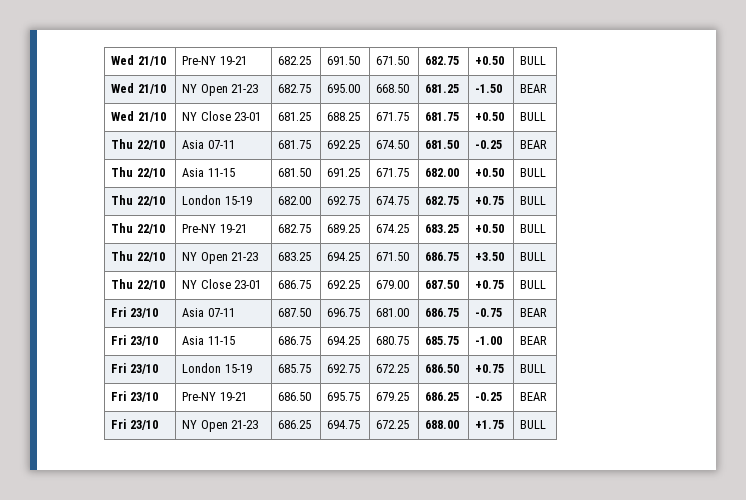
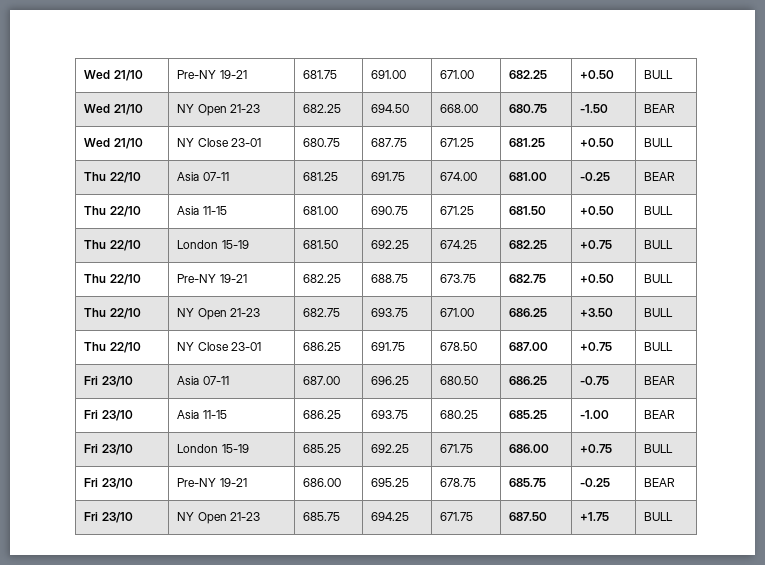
- Wed 21/10 | Pre-NY 19-21 | 682.25 | 691.50 | 671.50 | 682.75 | +0.50 | BULL
+ Wed 21/10 | Pre-NY 19-21 | 681.75 | 691.00 | 671.00 | 682.25 | +0.50 | BULL
- Wed 21/10 | NY Open 21-23 | 682.75 | 695.00 | 668.50 | 681.25 | -1.50 | BEAR
+ Wed 21/10 | NY Open 21-23 | 682.25 | 694.50 | 668.00 | 680.75 | -1.50 | BEAR
- Wed 21/10 | NY Close 23-01 | 681.25 | 688.25 | 671.75 | 681.75 | +0.50 | BULL
+ Wed 21/10 | NY Close 23-01 | 680.75 | 687.75 | 671.25 | 681.25 | +0.50 | BULL
- Thu 22/10 | Asia 07-11 | 681.75 | 692.25 | 674.50 | 681.50 | -0.25 | BEAR
+ Thu 22/10 | Asia 07-11 | 681.25 | 691.75 | 674.00 | 681.00 | -0.25 | BEAR
- Thu 22/10 | Asia 11-15 | 681.50 | 691.25 | 671.75 | 682.00 | +0.50 | BULL
+ Thu 22/10 | Asia 11-15 | 681.00 | 690.75 | 671.25 | 681.50 | +0.50 | BULL
- Thu 22/10 | London 15-19 | 682.00 | 692.75 | 674.75 | 682.75 | +0.75 | BULL
+ Thu 22/10 | London 15-19 | 681.50 | 692.25 | 674.25 | 682.25 | +0.75 | BULL
- Thu 22/10 | Pre-NY 19-21 | 682.75 | 689.25 | 674.25 | 683.25 | +0.50 | BULL
+ Thu 22/10 | Pre-NY 19-21 | 682.25 | 688.75 | 673.75 | 682.75 | +0.50 | BULL
- Thu 22/10 | NY Open 21-23 | 683.25 | 694.25 | 671.50 | 686.75 | +3.50 | BULL
+ Thu 22/10 | NY Open 21-23 | 682.75 | 693.75 | 671.00 | 686.25 | +3.50 | BULL
- Thu 22/10 | NY Close 23-01 | 686.75 | 692.25 | 679.00 | 687.50 | +0.75 | BULL
+ Thu 22/10 | NY Close 23-01 | 686.25 | 691.75 | 678.50 | 687.00 | +0.75 | BULL
- Fri 23/10 | Asia 07-11 | 687.50 | 696.75 | 681.00 | 686.75 | -0.75 | BEAR
+ Fri 23/10 | Asia 07-11 | 687.00 | 696.25 | 680.50 | 686.25 | -0.75 | BEAR
- Fri 23/10 | Asia 11-15 | 686.75 | 694.25 | 680.75 | 685.75 | -1.00 | BEAR
+ Fri 23/10 | Asia 11-15 | 686.25 | 693.75 | 680.25 | 685.25 | -1.00 | BEAR
- Fri 23/10 | London 15-19 | 685.75 | 692.75 | 672.25 | 686.50 | +0.75 | BULL
+ Fri 23/10 | London 15-19 | 685.25 | 692.25 | 671.75 | 686.00 | +0.75 | BULL
- Fri 23/10 | Pre-NY 19-21 | 686.50 | 695.75 | 679.25 | 686.25 | -0.25 | BEAR
+ Fri 23/10 | Pre-NY 19-21 | 686.00 | 695.25 | 678.75 | 685.75 | -0.25 | BEAR
- Fri 23/10 | NY Open 21-23 | 686.25 | 694.75 | 672.25 | 688.00 | +1.75 | BULL
+ Fri 23/10 | NY Open 21-23 | 685.75 | 694.25 | 671.75 | 687.50 | +1.75 | BULL

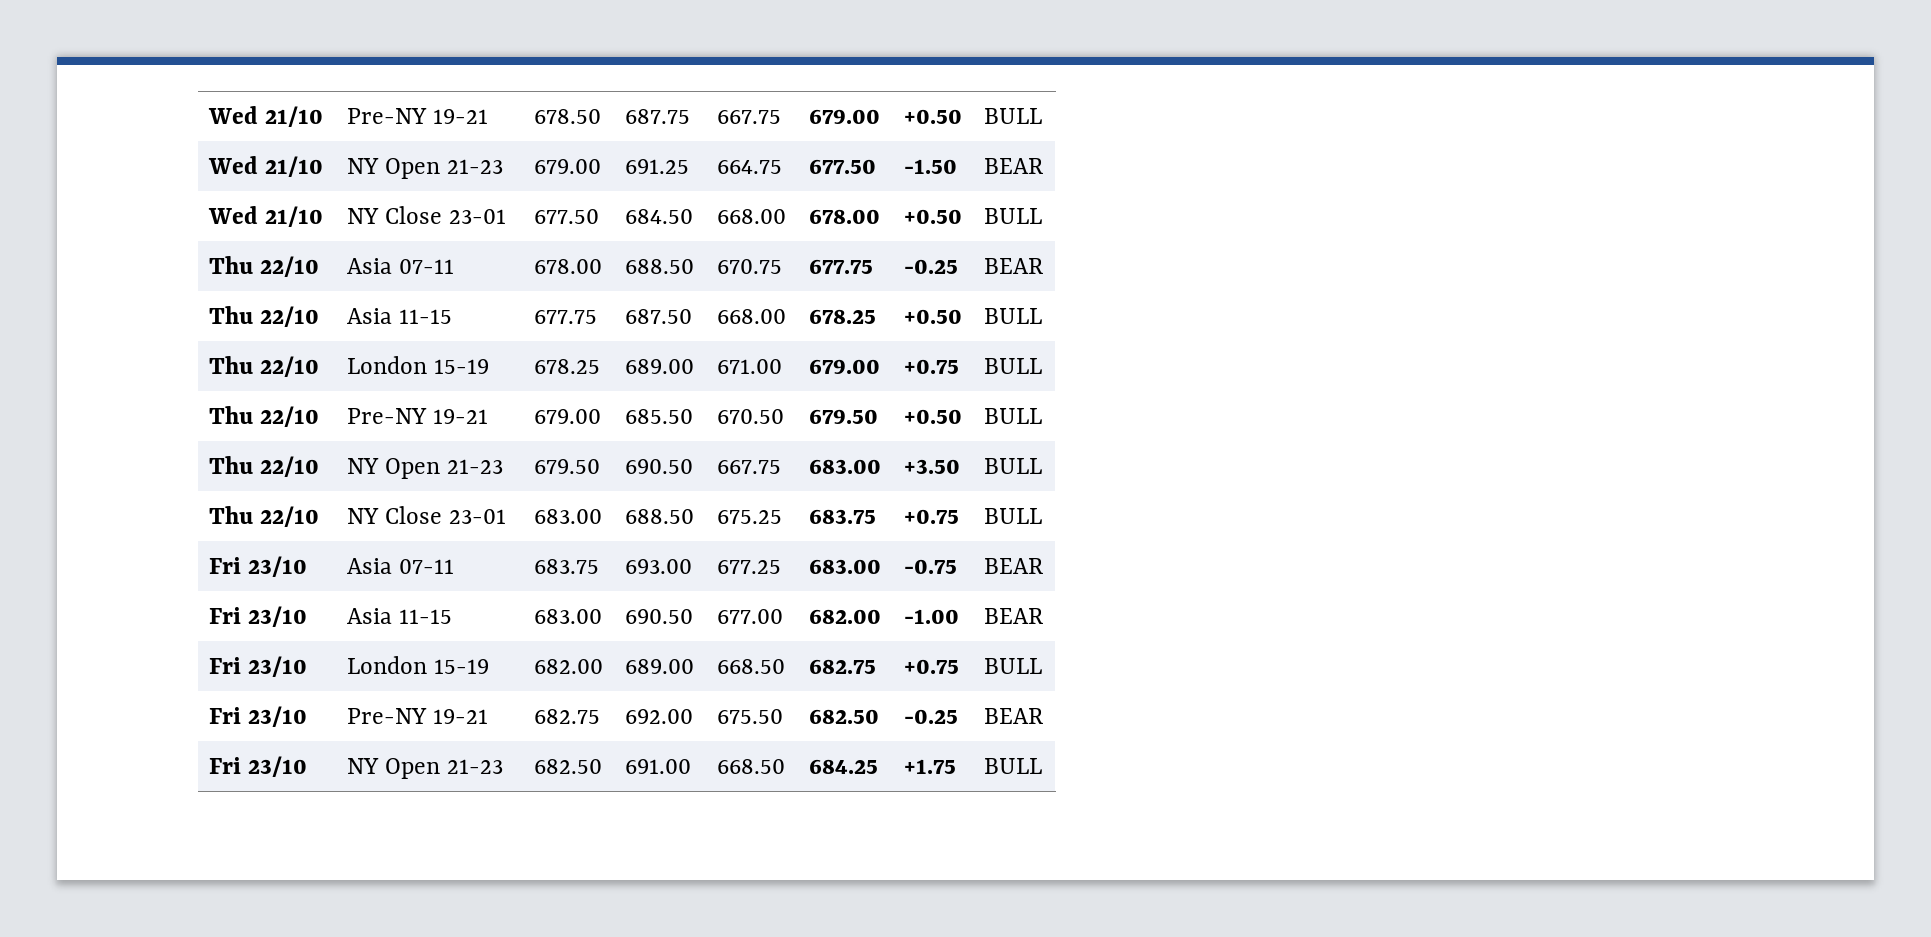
- Wed 21/10 | Pre-NY 19-21 | 681.75 | 691.00 | 671.00 | 682.25 | +0.50 | BULL
+ Wed 21/10 | Pre-NY 19-21 | 678.50 | 687.75 | 667.75 | 679.00 | +0.50 | BULL
- Wed 21/10 | NY Open 21-23 | 682.25 | 694.50 | 668.00 | 680.75 | -1.50 | BEAR
+ Wed 21/10 | NY Open 21-23 | 679.00 | 691.25 | 664.75 | 677.50 | -1.50 | BEAR
- Wed 21/10 | NY Close 23-01 | 680.75 | 687.75 | 671.25 | 681.25 | +0.50 | BULL
+ Wed 21/10 | NY Close 23-01 | 677.50 | 684.50 | 668.00 | 678.00 | +0.50 | BULL
- Thu 22/10 | Asia 07-11 | 681.25 | 691.75 | 674.00 | 681.00 | -0.25 | BEAR
+ Thu 22/10 | Asia 07-11 | 678.00 | 688.50 | 670.75 | 677.75 | -0.25 | BEAR
- Thu 22/10 | Asia 11-15 | 681.00 | 690.75 | 671.25 | 681.50 | +0.50 | BULL
+ Thu 22/10 | Asia 11-15 | 677.75 | 687.50 | 668.00 | 678.25 | +0.50 | BULL
- Thu 22/10 | London 15-19 | 681.50 | 692.25 | 674.25 | 682.25 | +0.75 | BULL
+ Thu 22/10 | London 15-19 | 678.25 | 689.00 | 671.00 | 679.00 | +0.75 | BULL
- Thu 22/10 | Pre-NY 19-21 | 682.25 | 688.75 | 673.75 | 682.75 | +0.50 | BULL
+ Thu 22/10 | Pre-NY 19-21 | 679.00 | 685.50 | 670.50 | 679.50 | +0.50 | BULL
- Thu 22/10 | NY Open 21-23 | 682.75 | 693.75 | 671.00 | 686.25 | +3.50 | BULL
+ Thu 22/10 | NY Open 21-23 | 679.50 | 690.50 | 667.75 | 683.00 | +3.50 | BULL
- Thu 22/10 | NY Close 23-01 | 686.25 | 691.75 | 678.50 | 687.00 | +0.75 | BULL
+ Thu 22/10 | NY Close 23-01 | 683.00 | 688.50 | 675.25 | 683.75 | +0.75 | BULL
- Fri 23/10 | Asia 07-11 | 687.00 | 696.25 | 680.50 | 686.25 | -0.75 | BEAR
+ Fri 23/10 | Asia 07-11 | 683.75 | 693.00 | 677.25 | 683.00 | -0.75 | BEAR
- Fri 23/10 | Asia 11-15 | 686.25 | 693.75 | 680.25 | 685.25 | -1.00 | BEAR
+ Fri 23/10 | Asia 11-15 | 683.00 | 690.50 | 677.00 | 682.00 | -1.00 | BEAR
- Fri 23/10 | London 15-19 | 685.25 | 692.25 | 671.75 | 686.00 | +0.75 | BULL
+ Fri 23/10 | London 15-19 | 682.00 | 689.00 | 668.50 | 682.75 | +0.75 | BULL
- Fri 23/10 | Pre-NY 19-21 | 686.00 | 695.25 | 678.75 | 685.75 | -0.25 | BEAR
+ Fri 23/10 | Pre-NY 19-21 | 682.75 | 692.00 | 675.50 | 682.50 | -0.25 | BEAR
- Fri 23/10 | NY Open 21-23 | 685.75 | 694.25 | 671.75 | 687.50 | +1.75 | BULL
+ Fri 23/10 | NY Open 21-23 | 682.50 | 691.00 | 668.50 | 684.25 | +1.75 | BULL

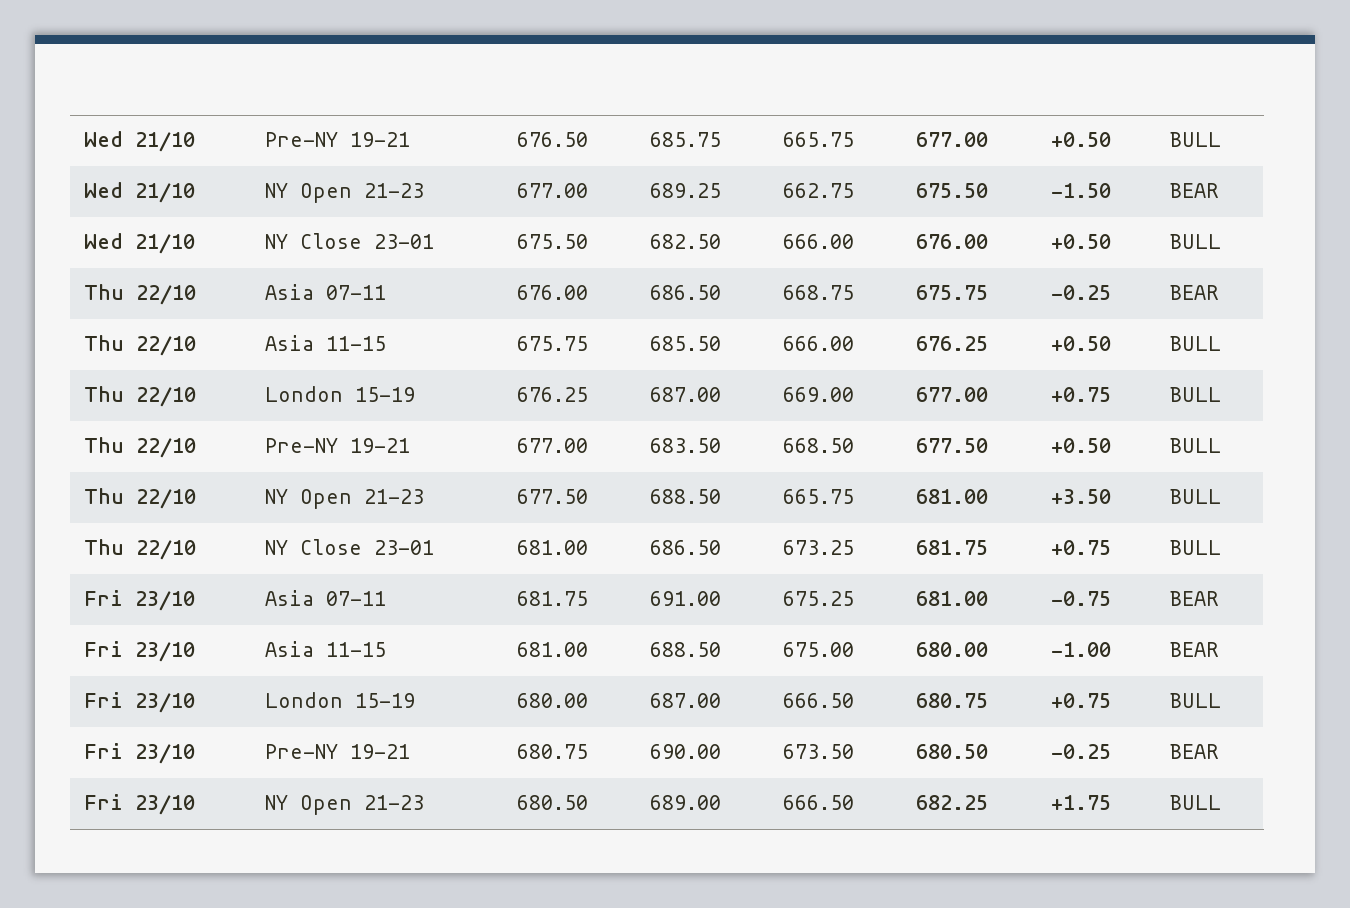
- Wed 21/10 | Pre-NY 19-21 | 678.50 | 687.75 | 667.75 | 679.00 | +0.50 | BULL
+ Wed 21/10 | Pre-NY 19-21 | 676.50 | 685.75 | 665.75 | 677.00 | +0.50 | BULL
- Wed 21/10 | NY Open 21-23 | 679.00 | 691.25 | 664.75 | 677.50 | -1.50 | BEAR
+ Wed 21/10 | NY Open 21-23 | 677.00 | 689.25 | 662.75 | 675.50 | -1.50 | BEAR
- Wed 21/10 | NY Close 23-01 | 677.50 | 684.50 | 668.00 | 678.00 | +0.50 | BULL
+ Wed 21/10 | NY Close 23-01 | 675.50 | 682.50 | 666.00 | 676.00 | +0.50 | BULL
- Thu 22/10 | Asia 07-11 | 678.00 | 688.50 | 670.75 | 677.75 | -0.25 | BEAR
+ Thu 22/10 | Asia 07-11 | 676.00 | 686.50 | 668.75 | 675.75 | -0.25 | BEAR
- Thu 22/10 | Asia 11-15 | 677.75 | 687.50 | 668.00 | 678.25 | +0.50 | BULL
+ Thu 22/10 | Asia 11-15 | 675.75 | 685.50 | 666.00 | 676.25 | +0.50 | BULL
- Thu 22/10 | London 15-19 | 678.25 | 689.00 | 671.00 | 679.00 | +0.75 | BULL
+ Thu 22/10 | London 15-19 | 676.25 | 687.00 | 669.00 | 677.00 | +0.75 | BULL
- Thu 22/10 | Pre-NY 19-21 | 679.00 | 685.50 | 670.50 | 679.50 | +0.50 | BULL
+ Thu 22/10 | Pre-NY 19-21 | 677.00 | 683.50 | 668.50 | 677.50 | +0.50 | BULL
- Thu 22/10 | NY Open 21-23 | 679.50 | 690.50 | 667.75 | 683.00 | +3.50 | BULL
+ Thu 22/10 | NY Open 21-23 | 677.50 | 688.50 | 665.75 | 681.00 | +3.50 | BULL
- Thu 22/10 | NY Close 23-01 | 683.00 | 688.50 | 675.25 | 683.75 | +0.75 | BULL
+ Thu 22/10 | NY Close 23-01 | 681.00 | 686.50 | 673.25 | 681.75 | +0.75 | BULL
- Fri 23/10 | Asia 07-11 | 683.75 | 693.00 | 677.25 | 683.00 | -0.75 | BEAR
+ Fri 23/10 | Asia 07-11 | 681.75 | 691.00 | 675.25 | 681.00 | -0.75 | BEAR
- Fri 23/10 | Asia 11-15 | 683.00 | 690.50 | 677.00 | 682.00 | -1.00 | BEAR
+ Fri 23/10 | Asia 11-15 | 681.00 | 688.50 | 675.00 | 680.00 | -1.00 | BEAR
- Fri 23/10 | London 15-19 | 682.00 | 689.00 | 668.50 | 682.75 | +0.75 | BULL
+ Fri 23/10 | London 15-19 | 680.00 | 687.00 | 666.50 | 680.75 | +0.75 | BULL
- Fri 23/10 | Pre-NY 19-21 | 682.75 | 692.00 | 675.50 | 682.50 | -0.25 | BEAR
+ Fri 23/10 | Pre-NY 19-21 | 680.75 | 690.00 | 673.50 | 680.50 | -0.25 | BEAR
- Fri 23/10 | NY Open 21-23 | 682.50 | 691.00 | 668.50 | 684.25 | +1.75 | BULL
+ Fri 23/10 | NY Open 21-23 | 680.50 | 689.00 | 666.50 | 682.25 | +1.75 | BULL

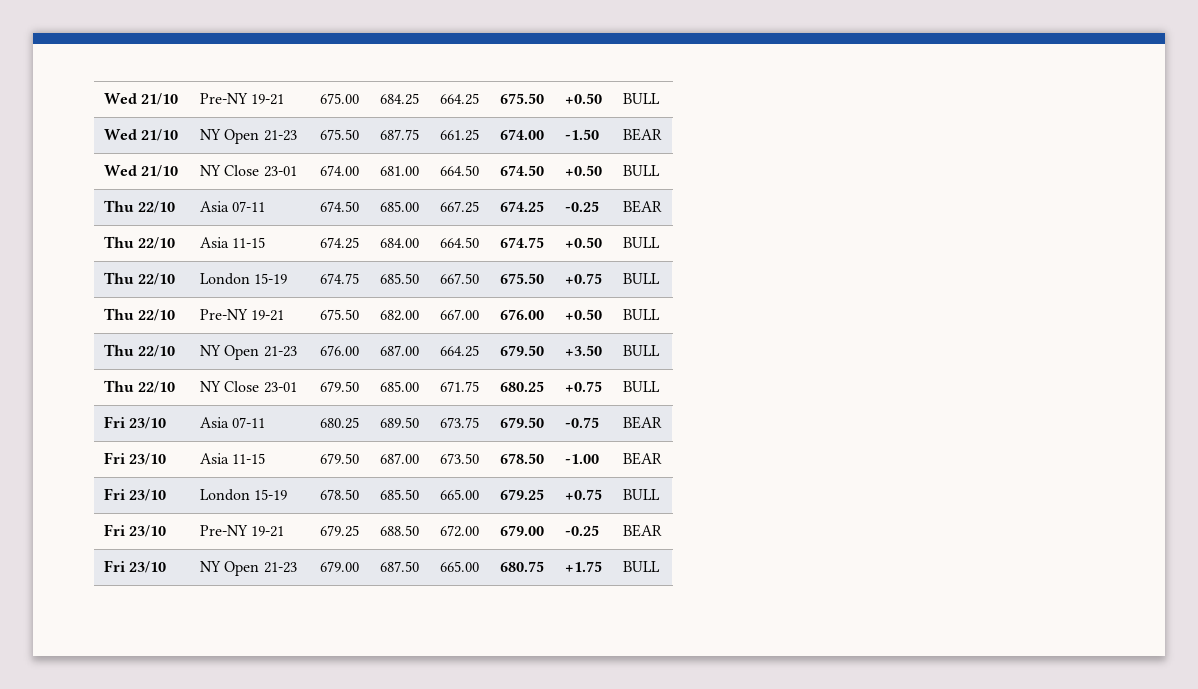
- Wed 21/10 | Pre-NY 19-21 | 676.50 | 685.75 | 665.75 | 677.00 | +0.50 | BULL
+ Wed 21/10 | Pre-NY 19-21 | 675.00 | 684.25 | 664.25 | 675.50 | +0.50 | BULL
- Wed 21/10 | NY Open 21-23 | 677.00 | 689.25 | 662.75 | 675.50 | -1.50 | BEAR
+ Wed 21/10 | NY Open 21-23 | 675.50 | 687.75 | 661.25 | 674.00 | -1.50 | BEAR
- Wed 21/10 | NY Close 23-01 | 675.50 | 682.50 | 666.00 | 676.00 | +0.50 | BULL
+ Wed 21/10 | NY Close 23-01 | 674.00 | 681.00 | 664.50 | 674.50 | +0.50 | BULL
- Thu 22/10 | Asia 07-11 | 676.00 | 686.50 | 668.75 | 675.75 | -0.25 | BEAR
+ Thu 22/10 | Asia 07-11 | 674.50 | 685.00 | 667.25 | 674.25 | -0.25 | BEAR
- Thu 22/10 | Asia 11-15 | 675.75 | 685.50 | 666.00 | 676.25 | +0.50 | BULL
+ Thu 22/10 | Asia 11-15 | 674.25 | 684.00 | 664.50 | 674.75 | +0.50 | BULL
- Thu 22/10 | London 15-19 | 676.25 | 687.00 | 669.00 | 677.00 | +0.75 | BULL
+ Thu 22/10 | London 15-19 | 674.75 | 685.50 | 667.50 | 675.50 | +0.75 | BULL
- Thu 22/10 | Pre-NY 19-21 | 677.00 | 683.50 | 668.50 | 677.50 | +0.50 | BULL
+ Thu 22/10 | Pre-NY 19-21 | 675.50 | 682.00 | 667.00 | 676.00 | +0.50 | BULL
- Thu 22/10 | NY Open 21-23 | 677.50 | 688.50 | 665.75 | 681.00 | +3.50 | BULL
+ Thu 22/10 | NY Open 21-23 | 676.00 | 687.00 | 664.25 | 679.50 | +3.50 | BULL
- Thu 22/10 | NY Close 23-01 | 681.00 | 686.50 | 673.25 | 681.75 | +0.75 | BULL
+ Thu 22/10 | NY Close 23-01 | 679.50 | 685.00 | 671.75 | 680.25 | +0.75 | BULL
- Fri 23/10 | Asia 07-11 | 681.75 | 691.00 | 675.25 | 681.00 | -0.75 | BEAR
+ Fri 23/10 | Asia 07-11 | 680.25 | 689.50 | 673.75 | 679.50 | -0.75 | BEAR
- Fri 23/10 | Asia 11-15 | 681.00 | 688.50 | 675.00 | 680.00 | -1.00 | BEAR
+ Fri 23/10 | Asia 11-15 | 679.50 | 687.00 | 673.50 | 678.50 | -1.00 | BEAR
- Fri 23/10 | London 15-19 | 680.00 | 687.00 | 666.50 | 680.75 | +0.75 | BULL
+ Fri 23/10 | London 15-19 | 678.50 | 685.50 | 665.00 | 679.25 | +0.75 | BULL
- Fri 23/10 | Pre-NY 19-21 | 680.75 | 690.00 | 673.50 | 680.50 | -0.25 | BEAR
+ Fri 23/10 | Pre-NY 19-21 | 679.25 | 688.50 | 672.00 | 679.00 | -0.25 | BEAR
- Fri 23/10 | NY Open 21-23 | 680.50 | 689.00 | 666.50 | 682.25 | +1.75 | BULL
+ Fri 23/10 | NY Open 21-23 | 679.00 | 687.50 | 665.00 | 680.75 | +1.75 | BULL

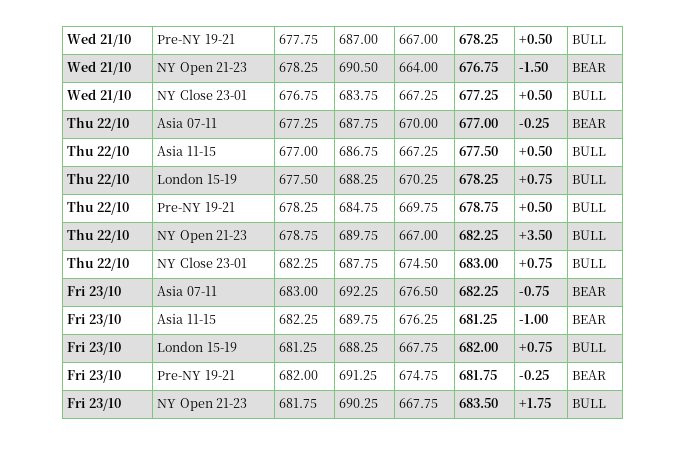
- Wed 21/10 | Pre-NY 19-21 | 675.00 | 684.25 | 664.25 | 675.50 | +0.50 | BULL
+ Wed 21/10 | Pre-NY 19-21 | 677.75 | 687.00 | 667.00 | 678.25 | +0.50 | BULL
- Wed 21/10 | NY Open 21-23 | 675.50 | 687.75 | 661.25 | 674.00 | -1.50 | BEAR
+ Wed 21/10 | NY Open 21-23 | 678.25 | 690.50 | 664.00 | 676.75 | -1.50 | BEAR
- Wed 21/10 | NY Close 23-01 | 674.00 | 681.00 | 664.50 | 674.50 | +0.50 | BULL
+ Wed 21/10 | NY Close 23-01 | 676.75 | 683.75 | 667.25 | 677.25 | +0.50 | BULL
- Thu 22/10 | Asia 07-11 | 674.50 | 685.00 | 667.25 | 674.25 | -0.25 | BEAR
+ Thu 22/10 | Asia 07-11 | 677.25 | 687.75 | 670.00 | 677.00 | -0.25 | BEAR
- Thu 22/10 | Asia 11-15 | 674.25 | 684.00 | 664.50 | 674.75 | +0.50 | BULL
+ Thu 22/10 | Asia 11-15 | 677.00 | 686.75 | 667.25 | 677.50 | +0.50 | BULL
- Thu 22/10 | London 15-19 | 674.75 | 685.50 | 667.50 | 675.50 | +0.75 | BULL
+ Thu 22/10 | London 15-19 | 677.50 | 688.25 | 670.25 | 678.25 | +0.75 | BULL
- Thu 22/10 | Pre-NY 19-21 | 675.50 | 682.00 | 667.00 | 676.00 | +0.50 | BULL
+ Thu 22/10 | Pre-NY 19-21 | 678.25 | 684.75 | 669.75 | 678.75 | +0.50 | BULL
- Thu 22/10 | NY Open 21-23 | 676.00 | 687.00 | 664.25 | 679.50 | +3.50 | BULL
+ Thu 22/10 | NY Open 21-23 | 678.75 | 689.75 | 667.00 | 682.25 | +3.50 | BULL
- Thu 22/10 | NY Close 23-01 | 679.50 | 685.00 | 671.75 | 680.25 | +0.75 | BULL
+ Thu 22/10 | NY Close 23-01 | 682.25 | 687.75 | 674.50 | 683.00 | +0.75 | BULL
- Fri 23/10 | Asia 07-11 | 680.25 | 689.50 | 673.75 | 679.50 | -0.75 | BEAR
+ Fri 23/10 | Asia 07-11 | 683.00 | 692.25 | 676.50 | 682.25 | -0.75 | BEAR
- Fri 23/10 | Asia 11-15 | 679.50 | 687.00 | 673.50 | 678.50 | -1.00 | BEAR
+ Fri 23/10 | Asia 11-15 | 682.25 | 689.75 | 676.25 | 681.25 | -1.00 | BEAR
- Fri 23/10 | London 15-19 | 678.50 | 685.50 | 665.00 | 679.25 | +0.75 | BULL
+ Fri 23/10 | London 15-19 | 681.25 | 688.25 | 667.75 | 682.00 | +0.75 | BULL
- Fri 23/10 | Pre-NY 19-21 | 679.25 | 688.50 | 672.00 | 679.00 | -0.25 | BEAR
+ Fri 23/10 | Pre-NY 19-21 | 682.00 | 691.25 | 674.75 | 681.75 | -0.25 | BEAR
- Fri 23/10 | NY Open 21-23 | 679.00 | 687.50 | 665.00 | 680.75 | +1.75 | BULL
+ Fri 23/10 | NY Open 21-23 | 681.75 | 690.25 | 667.75 | 683.50 | +1.75 | BULL

